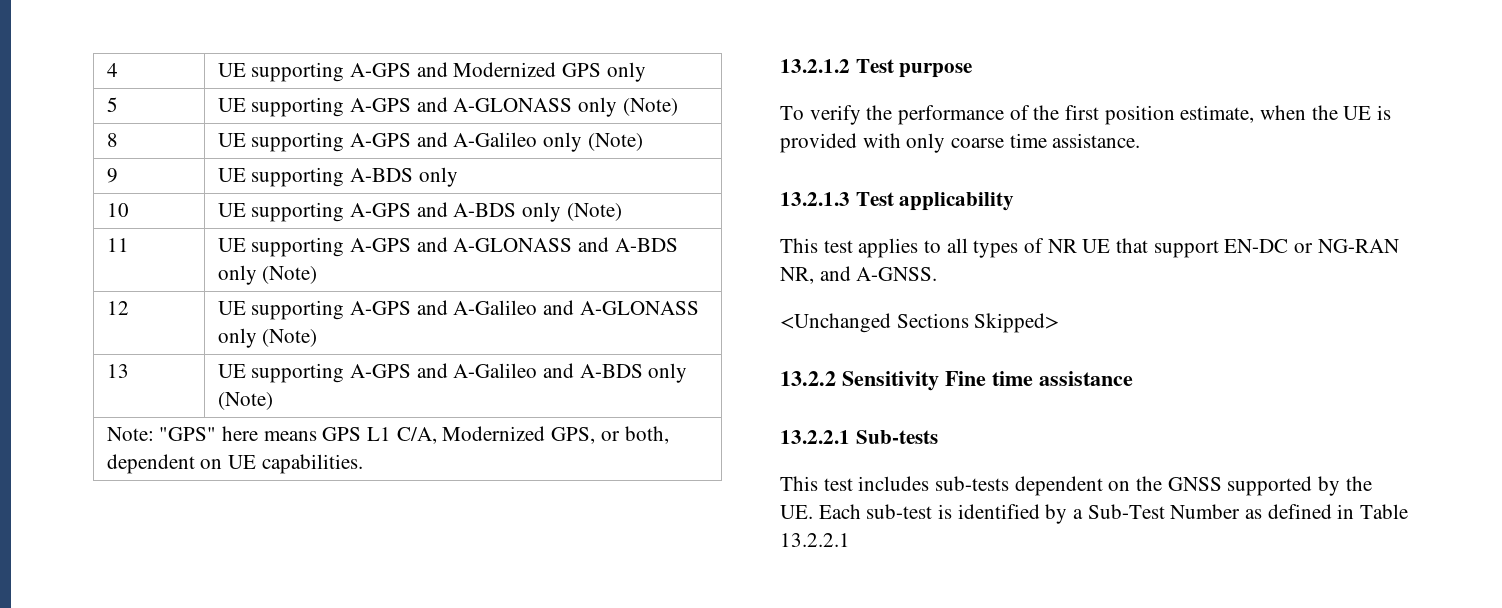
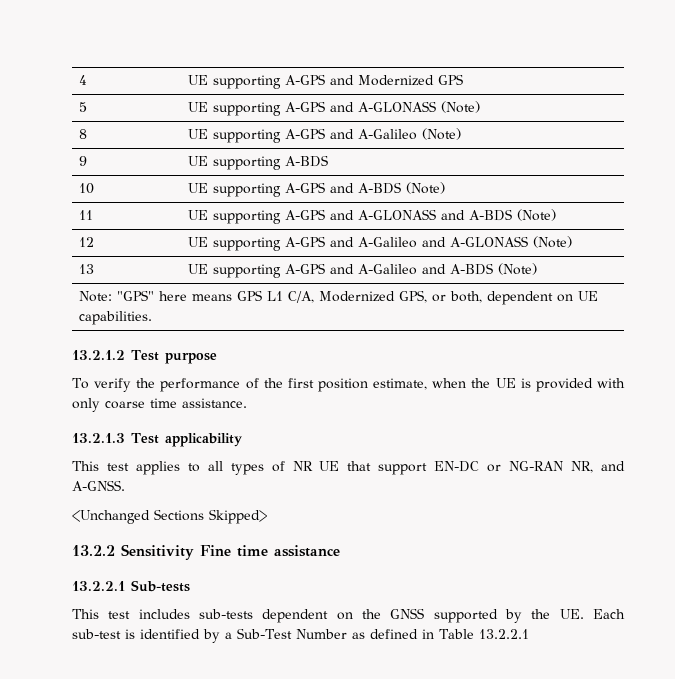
- 4 | UE supporting A-GPS and Modernized GPS only
+ 4 | UE supporting A-GPS and Modernized GPS
- 5 | UE supporting A-GPS and A-GLONASS only (Note)
+ 5 | UE supporting A-GPS and A-GLONASS (Note)
- 8 | UE supporting A-GPS and A-Galileo only (Note)
+ 8 | UE supporting A-GPS and A-Galileo (Note)
- 9 | UE supporting A-BDS only
+ 9 | UE supporting A-BDS
- 10 | UE supporting A-GPS and A-BDS only (Note)
+ 10 | UE supporting A-GPS and A-BDS (Note)
- 11 | UE supporting A-GPS and A-GLONASS and A-BDS only (Note)
+ 11 | UE supporting A-GPS and A-GLONASS and A-BDS (Note)
- 12 | UE supporting A-GPS and A-Galileo and A-GLONASS only (Note)
+ 12 | UE supporting A-GPS and A-Galileo and A-GLONASS (Note)
- 13 | UE supporting A-GPS and A-Galileo and A-BDS only (Note)
+ 13 | UE supporting A-GPS and A-Galileo and A-BDS (Note)

